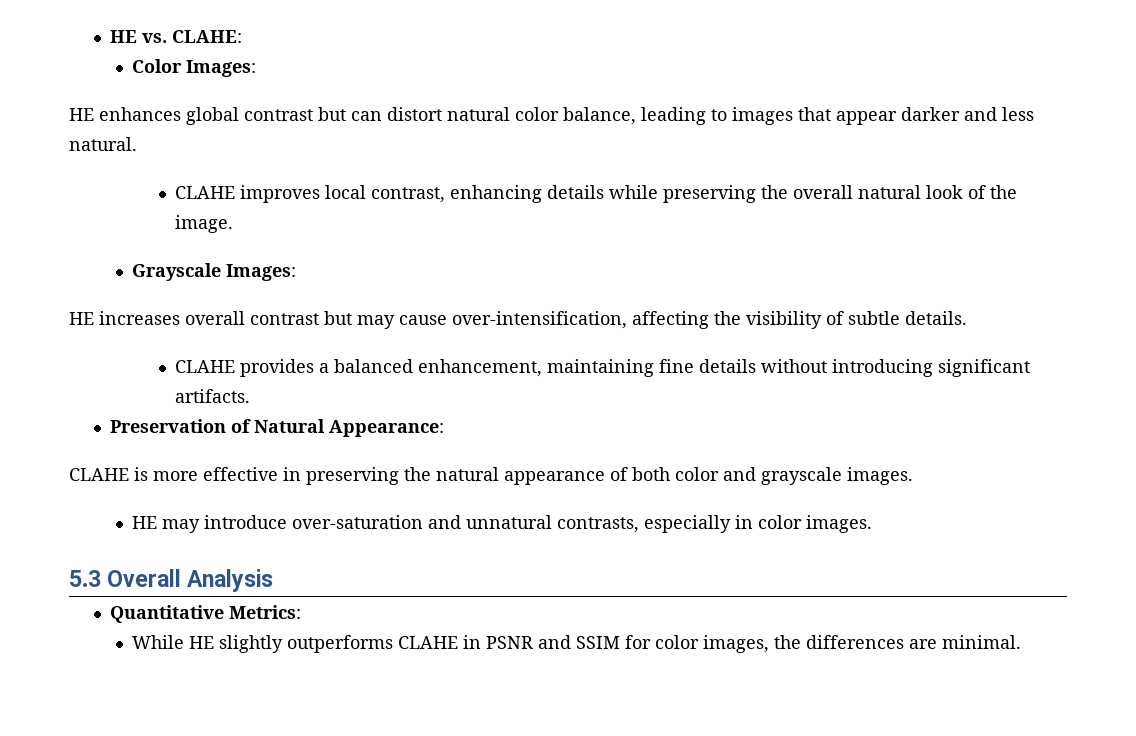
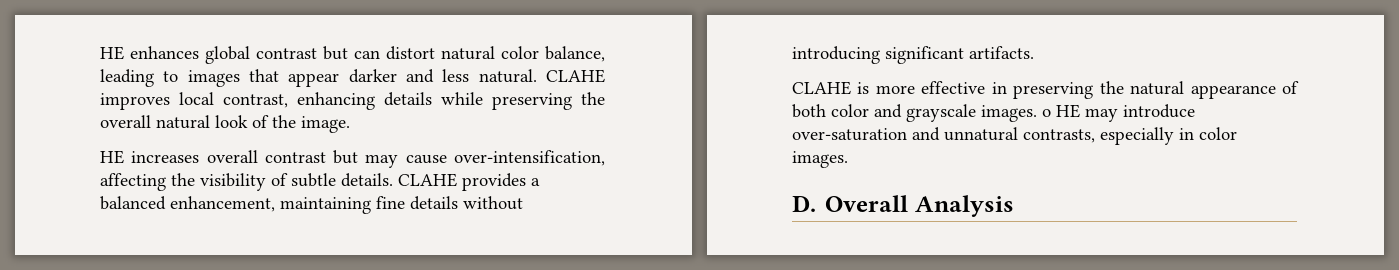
- HE vs. CLAHE:
- Color Images:
- HE enhances global contrast but can distort natural color balance, leading to images that appear darker and less natural.
- CLAHE improves local contrast, enhancing details while preserving the overall natural look of the image.
+ HE enhances global contrast but can distort natural color balance, leading to images that appear darker and less natural. CLAHE improves local contrast, enhancing details while preserving the overall natural look of the image.
- Grayscale Images:
- HE increases overall contrast but may cause over-intensification, affecting the visibility of subtle details.
- CLAHE provides a balanced enhancement, maintaining fine details without introducing significant artifacts.
+ HE increases overall contrast but may cause over-intensification, affecting the visibility of subtle details. CLAHE provides a balanced enhancement, maintaining fine details without introducing significant artifacts.
- Preservation of Natural Appearance:
- CLAHE is more effective in preserving the natural appearance of both color and grayscale images.
- HE may introduce over-saturation and unnatural contrasts, especially in color images.
+ CLAHE is more effective in preserving the natural appearance of both color and grayscale images. o HE may introduce over-saturation and unnatural contrasts, especially in color images.
- 5.3 Overall Analysis
+ D. Overall Analysis
- Quantitative Metrics:
- While HE slightly outperforms CLAHE in PSNR and SSIM for color images, the differences are minimal.

